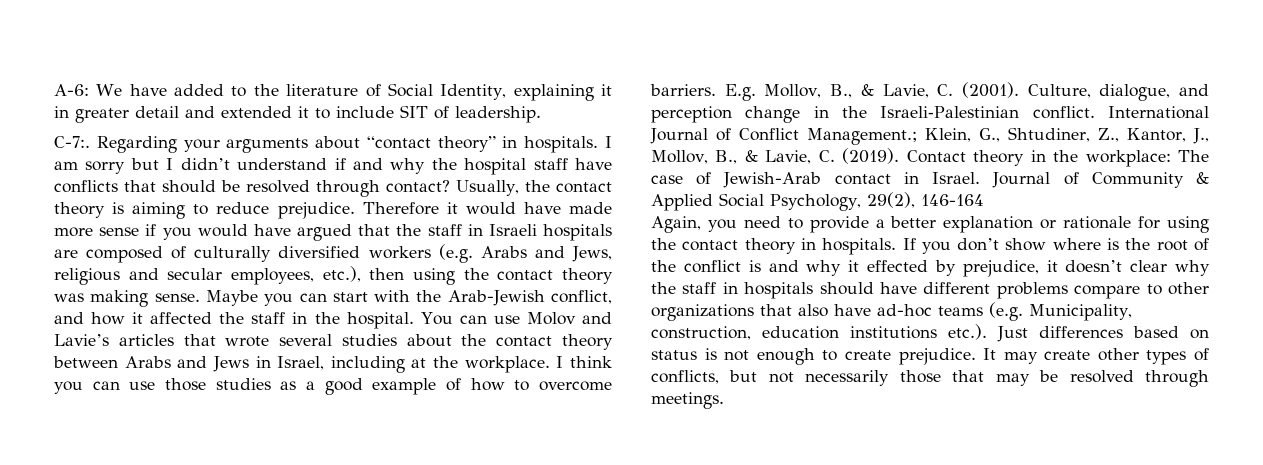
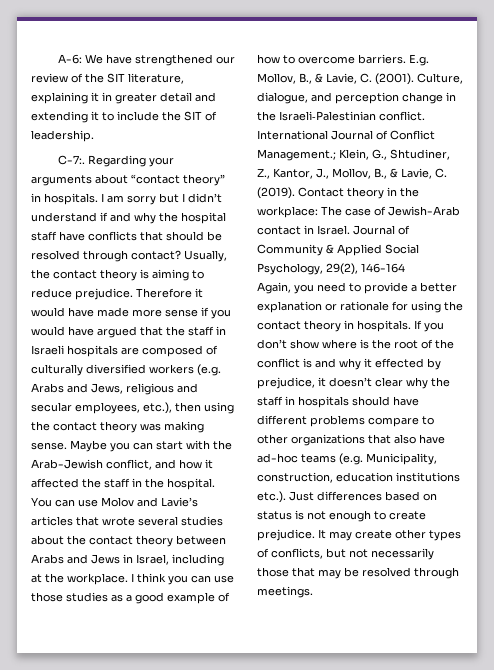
- A-6: We have added to the literature of Social Identity, explaining it in greater detail and extended it to include SIT of leadership.
+ A-6: We have strengthened our review of the SIT literature, explaining it in greater detail and extending it to include the SIT of leadership.

